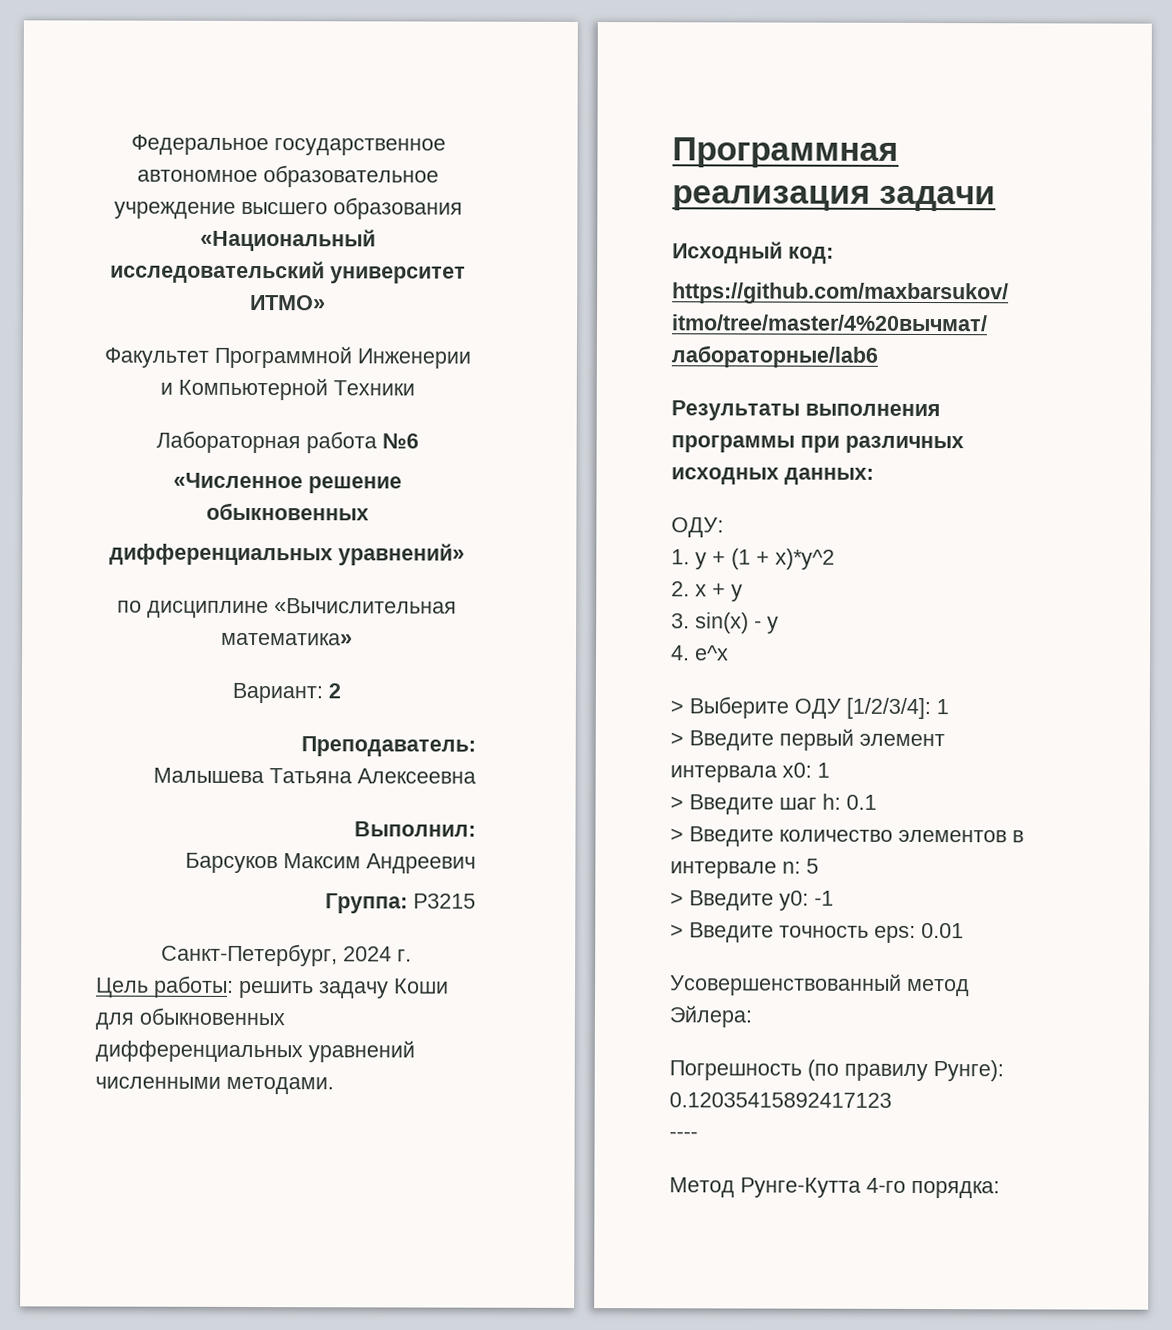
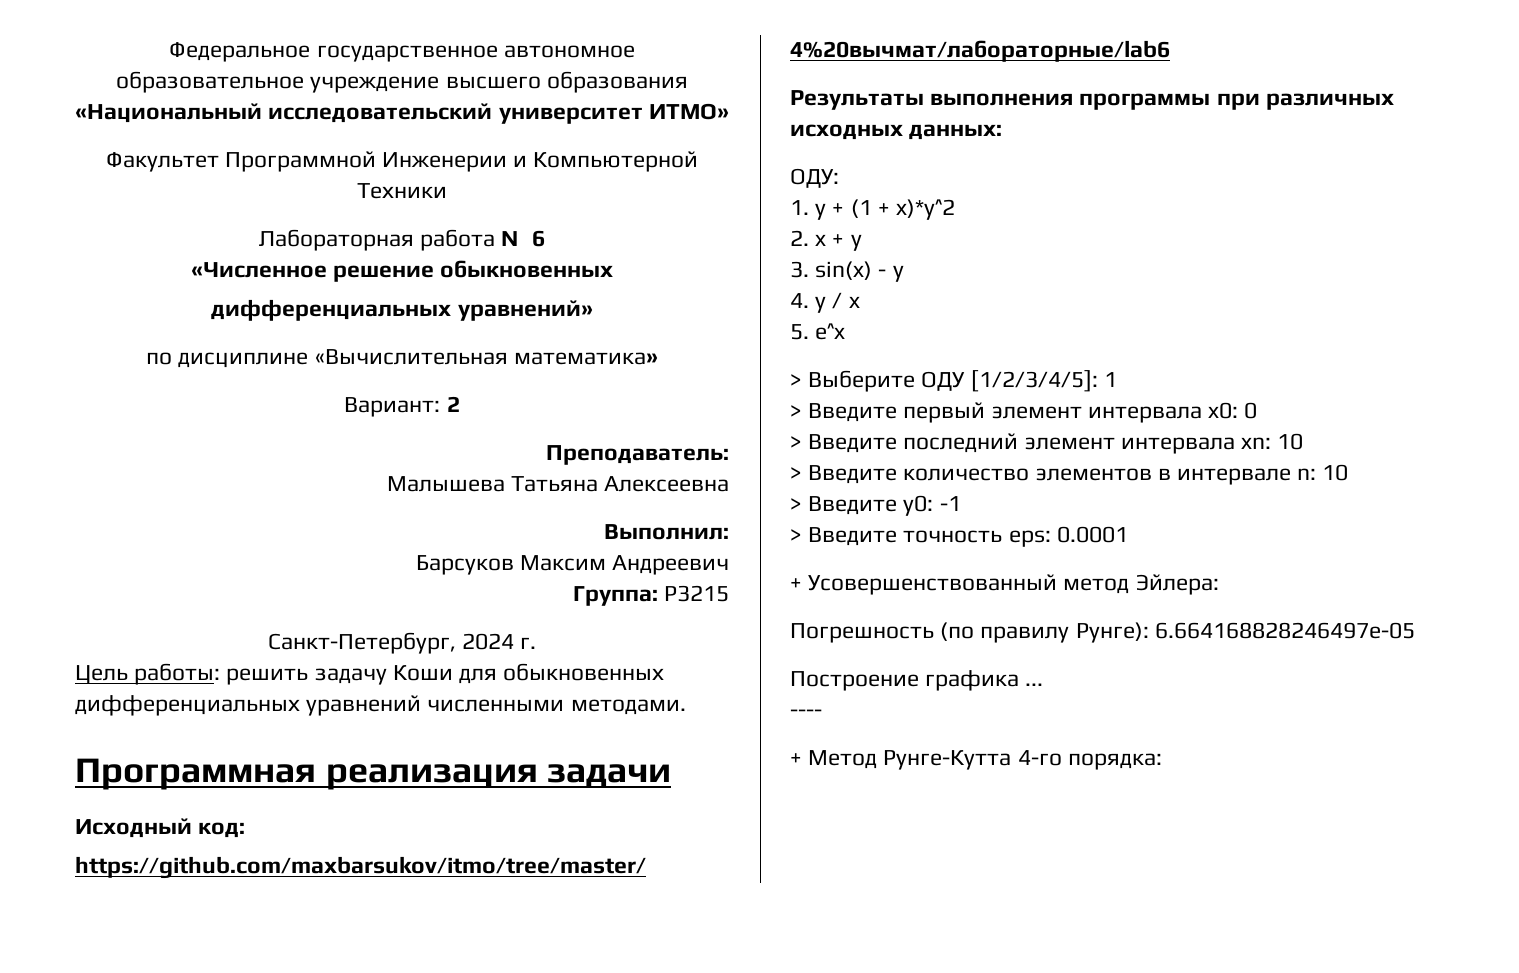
- 4. e^x
+ 4. y / x
+ 5. e^x
- > Выберите ОДУ [1/2/3/4]: 1
+ > Выберите ОДУ [1/2/3/4/5]: 1
- > Введите первый элемент интервала x0: 1
- > Введите шаг h: 0.1
+ > Введите первый элемент интервала x0: 0
+ > Введите последний элемент интервала xn: 10
- > Введите количество элементов в интервале n: 5
+ > Введите количество элементов в интервале n: 10
- > Введите точность eps: 0.01
- Усовершенствованный метод Эйлера:
+ > Введите точность eps: 0.0001
+ + Усовершенствованный метод Эйлера:
- Погрешность (по правилу Рунге): 0.12035415892417123
+ Погрешность (по правилу Рунге): 6.664168828246497e-05
+ Построение графика ...
- Метод Рунге-Кутта 4-го порядка:
+ + Метод Рунге-Кутта 4-го порядка:

